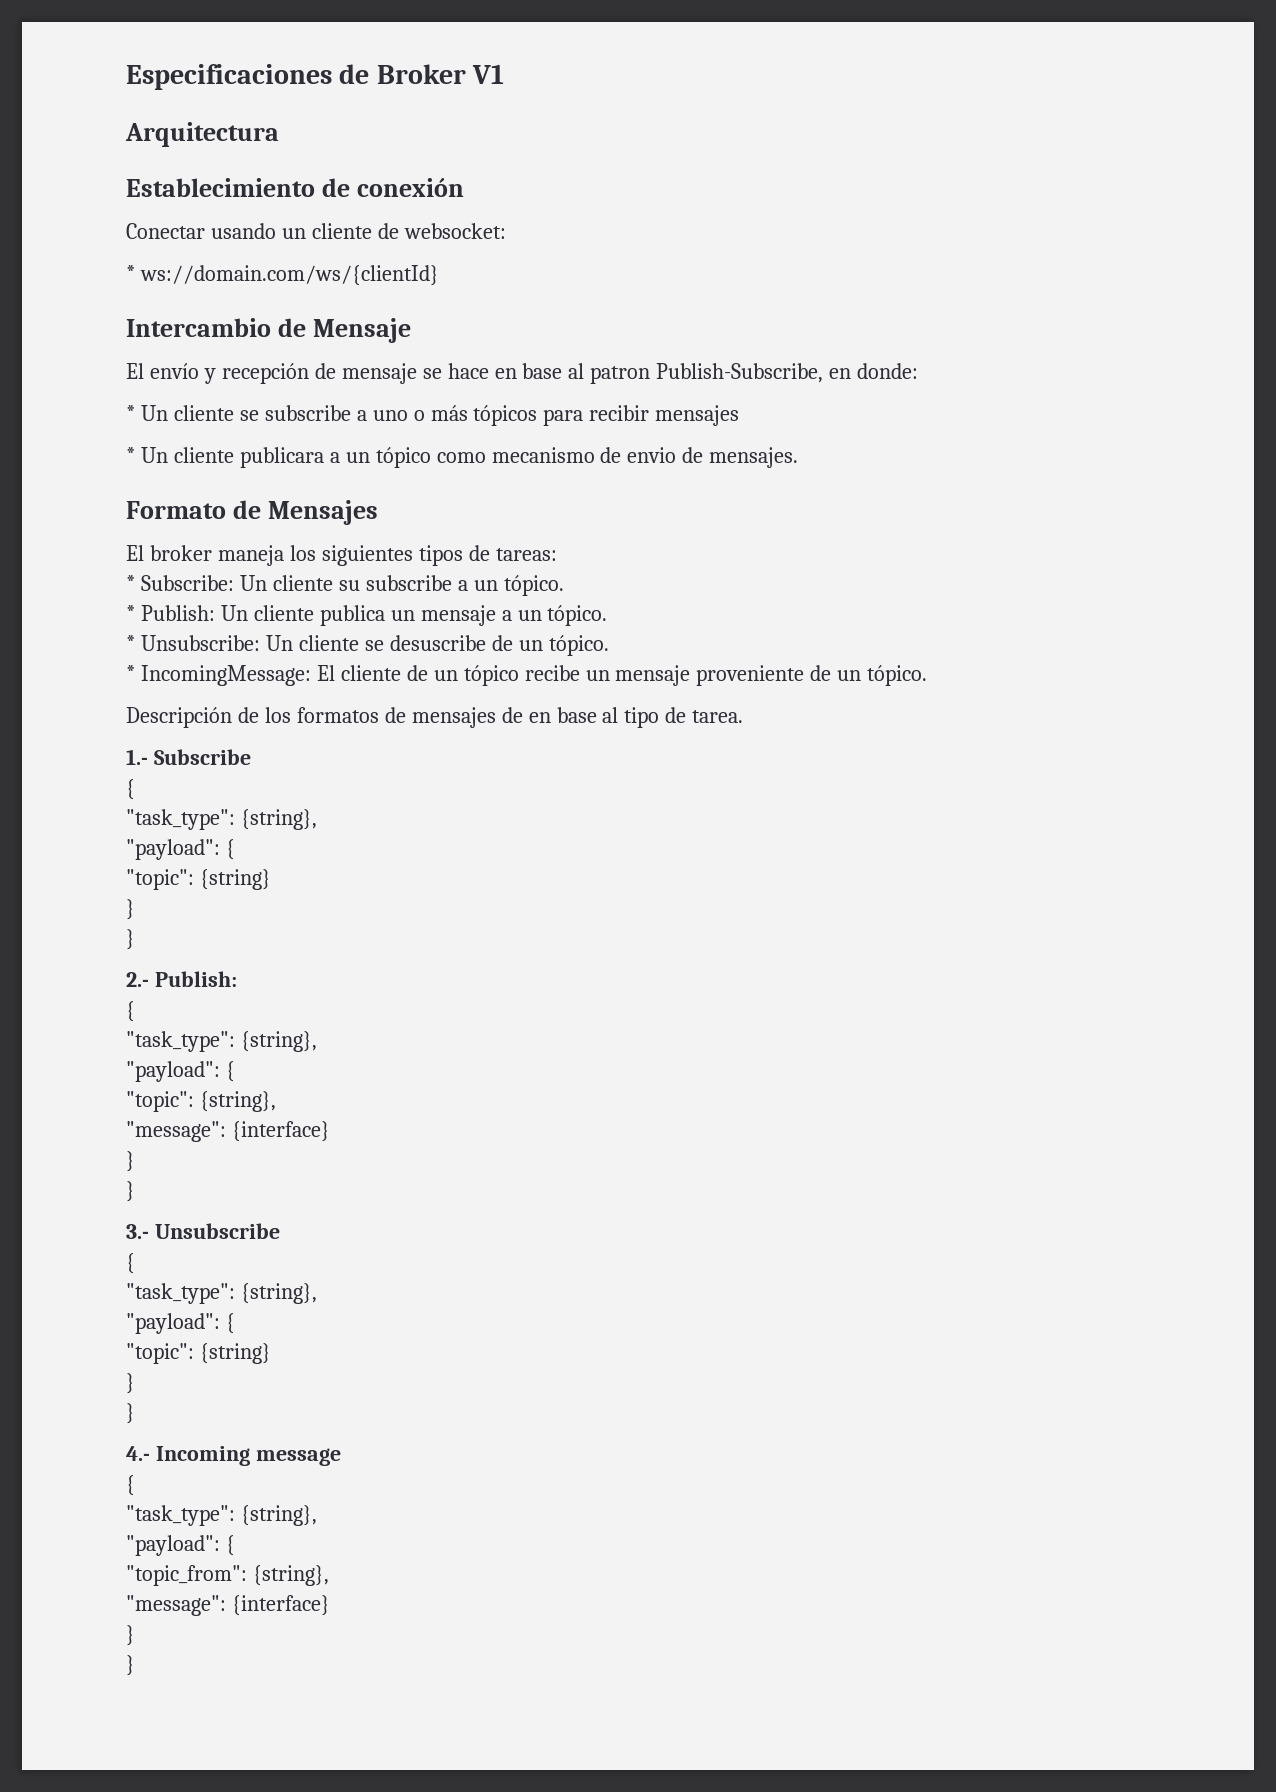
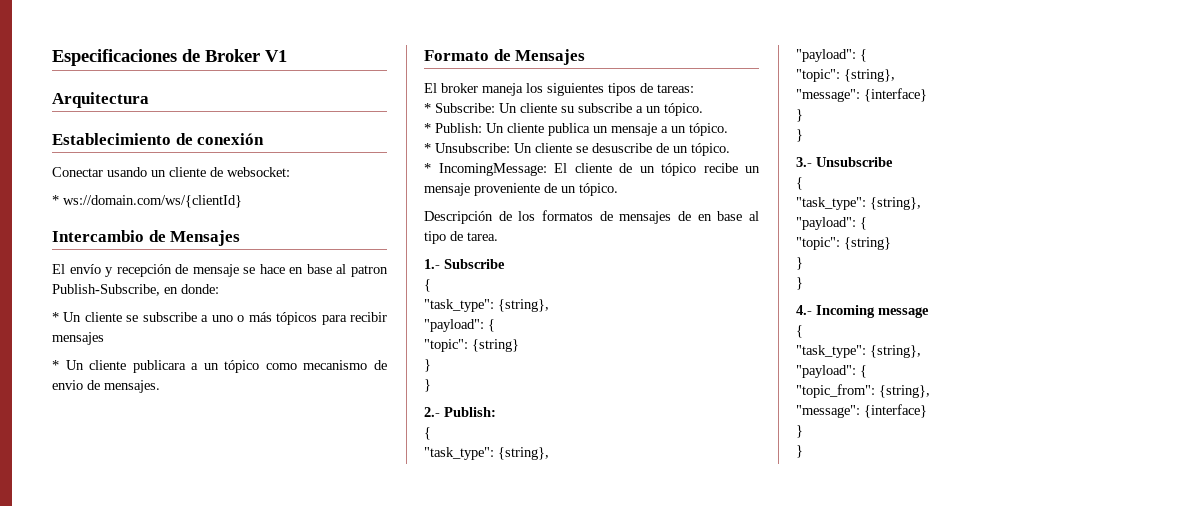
- Intercambio de Mensaje
+ Intercambio de Mensajes

